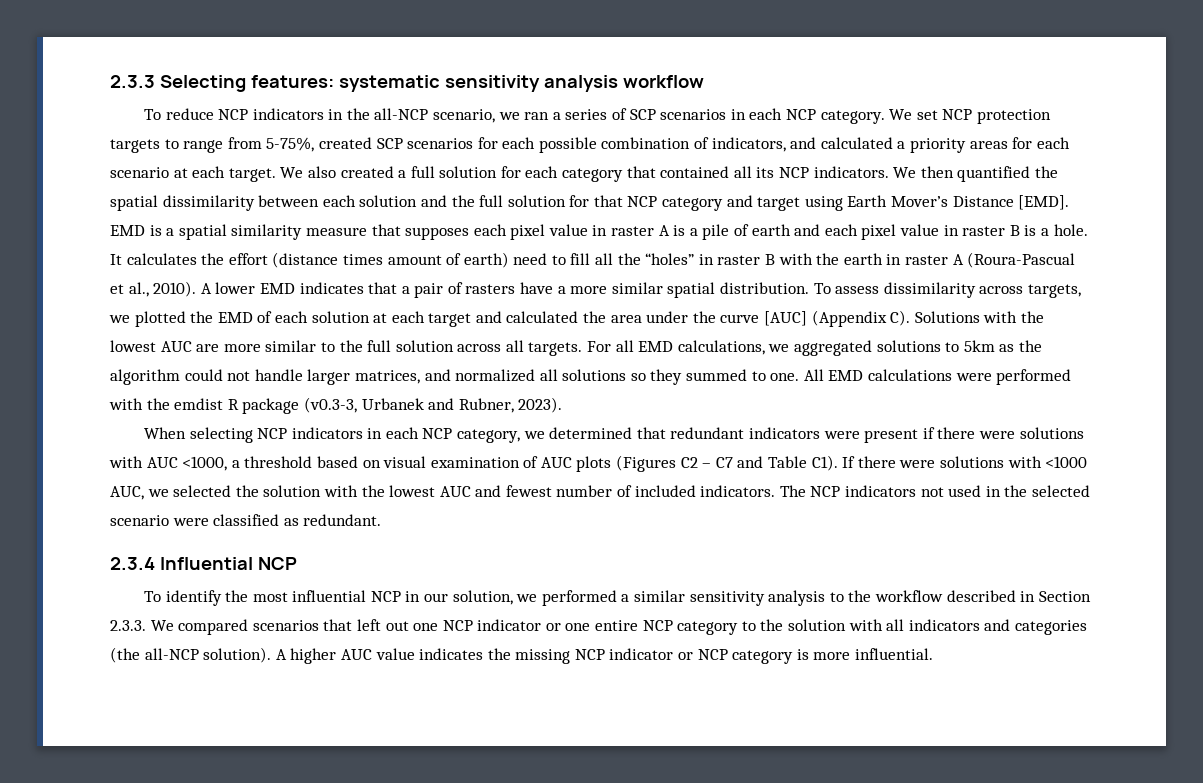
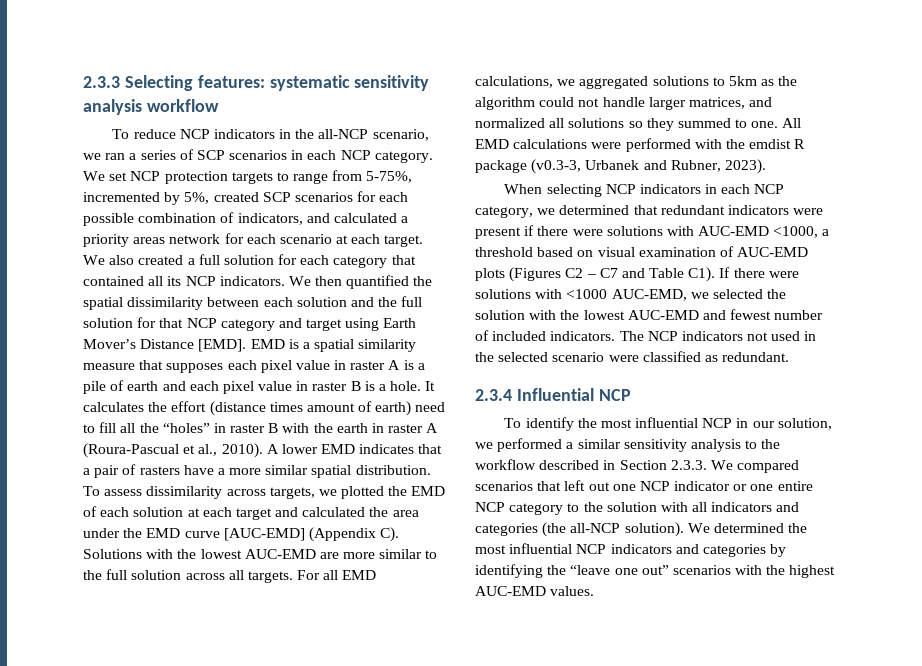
- We set NCP protection targets to range from 5-75%, created SCP scenarios for each possible combination of indicators, and calculated a priority areas for each scenario at each target.
+ We set NCP protection targets to range from 5-75%, incremented by 5%, created SCP scenarios for each possible combination of indicators, and calculated a priority areas network for each scenario at each target.
- To assess dissimilarity across targets, we plotted the EMD of each solution at each target and calculated the area under the curve [AUC] (Appendix C). Solutions with the lowest AUC are more similar to the full solution across all targets.
+ To assess dissimilarity across targets, we plotted the EMD of each solution at each target and calculated the area under the EMD curve [AUC-EMD] (Appendix C). Solutions with the lowest AUC-EMD are more similar to the full solution across all targets.
- When selecting NCP indicators in each NCP category, we determined that redundant indicators were present if there were solutions with AUC <1000, a threshold based on visual examination of AUC plots (Figures C2 – C7 and Table C1). If there were solutions with <1000 AUC, we selected the solution with the lowest AUC and fewest number of included indicators.
+ When selecting NCP indicators in each NCP category, we determined that redundant indicators were present if there were solutions with AUC-EMD <1000, a threshold based on visual examination of AUC-EMD plots (Figures C2 – C7 and Table C1). If there were solutions with <1000 AUC-EMD, we selected the solution with the lowest AUC-EMD and fewest number of included indicators.
- A higher AUC value indicates the missing NCP indicator or NCP category is more influential.
+ We determined the most influential NCP indicators and categories by identifying the “leave one out” scenarios with the highest AUC-EMD values.

